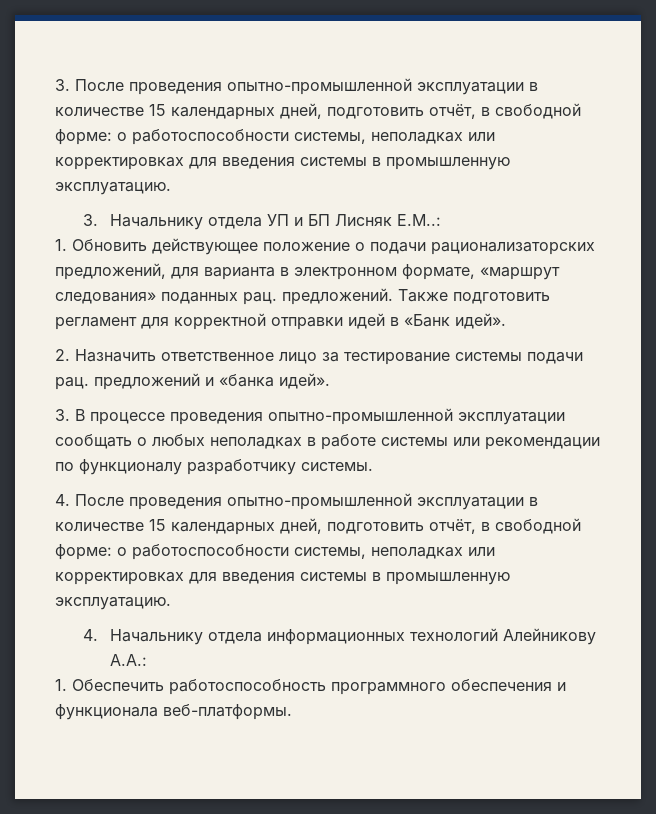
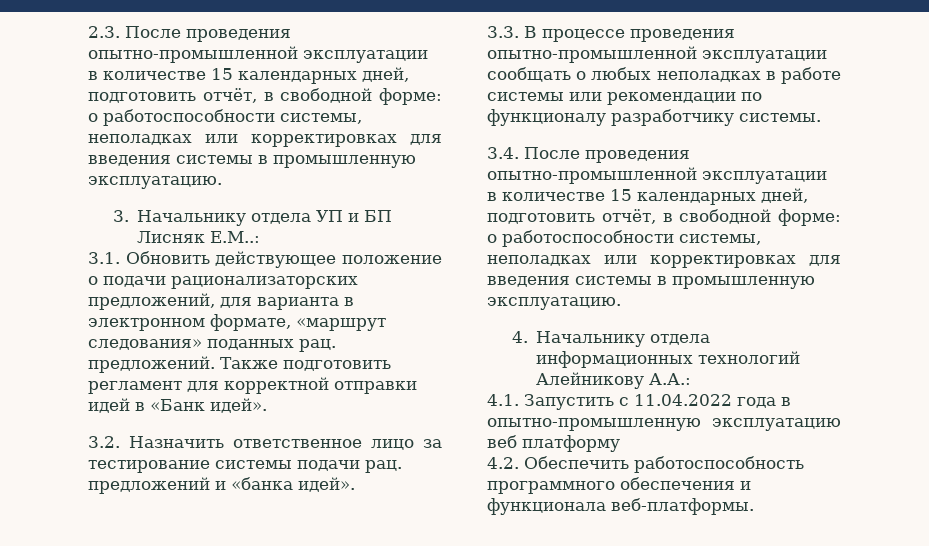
- 3. После проведения опытно-промышленной эксплуатации в количестве 15 календарных дней, подготовить отчёт, в свободной форме: о работоспособности системы, неполадках или корректировках для введения системы в промышленную эксплуатацию.
+ 2.3. После проведения опытно-промышленной эксплуатации в количестве 15 календарных дней, подготовить отчёт, в свободной форме: о работоспособности системы, неполадках или корректировках для введения системы в промышленную эксплуатацию.
- 1. Обновить действующее положение о подачи рационализаторских предложений, для варианта в электронном формате, «маршрут следования» поданных рац. предложений.
+ 3.1. Обновить действующее положение о подачи рационализаторских предложений, для варианта в электронном формате, «маршрут следования» поданных рац. предложений.
- 2. Назначить ответственное лицо за тестирование системы подачи рац. предложений и «банка идей».
+ 3.2. Назначить ответственное лицо за тестирование системы подачи рац. предложений и «банка идей».
- 3. В процессе проведения опытно-промышленной эксплуатации сообщать о любых неполадках в работе системы или рекомендации по функционалу разработчику системы.
+ 3.3. В процессе проведения опытно-промышленной эксплуатации сообщать о любых неполадках в работе системы или рекомендации по функционалу разработчику системы.
- 4. После проведения опытно-промышленной эксплуатации в количестве 15 календарных дней, подготовить отчёт, в свободной форме: о работоспособности системы, неполадках или корректировках для введения системы в промышленную эксплуатацию.
+ 3.4. После проведения опытно-промышленной эксплуатации в количестве 15 календарных дней, подготовить отчёт, в свободной форме: о работоспособности системы, неполадках или корректировках для введения системы в промышленную эксплуатацию.
- 1. Обеспечить работоспособность программного обеспечения и функционала веб-платформы.
+ 4.1. Запустить с 11.04.2022 года в опытно-промышленную эксплуатацию веб платформу
+ 4.2. Обеспечить работоспособность программного обеспечения и функционала веб-платформы.

